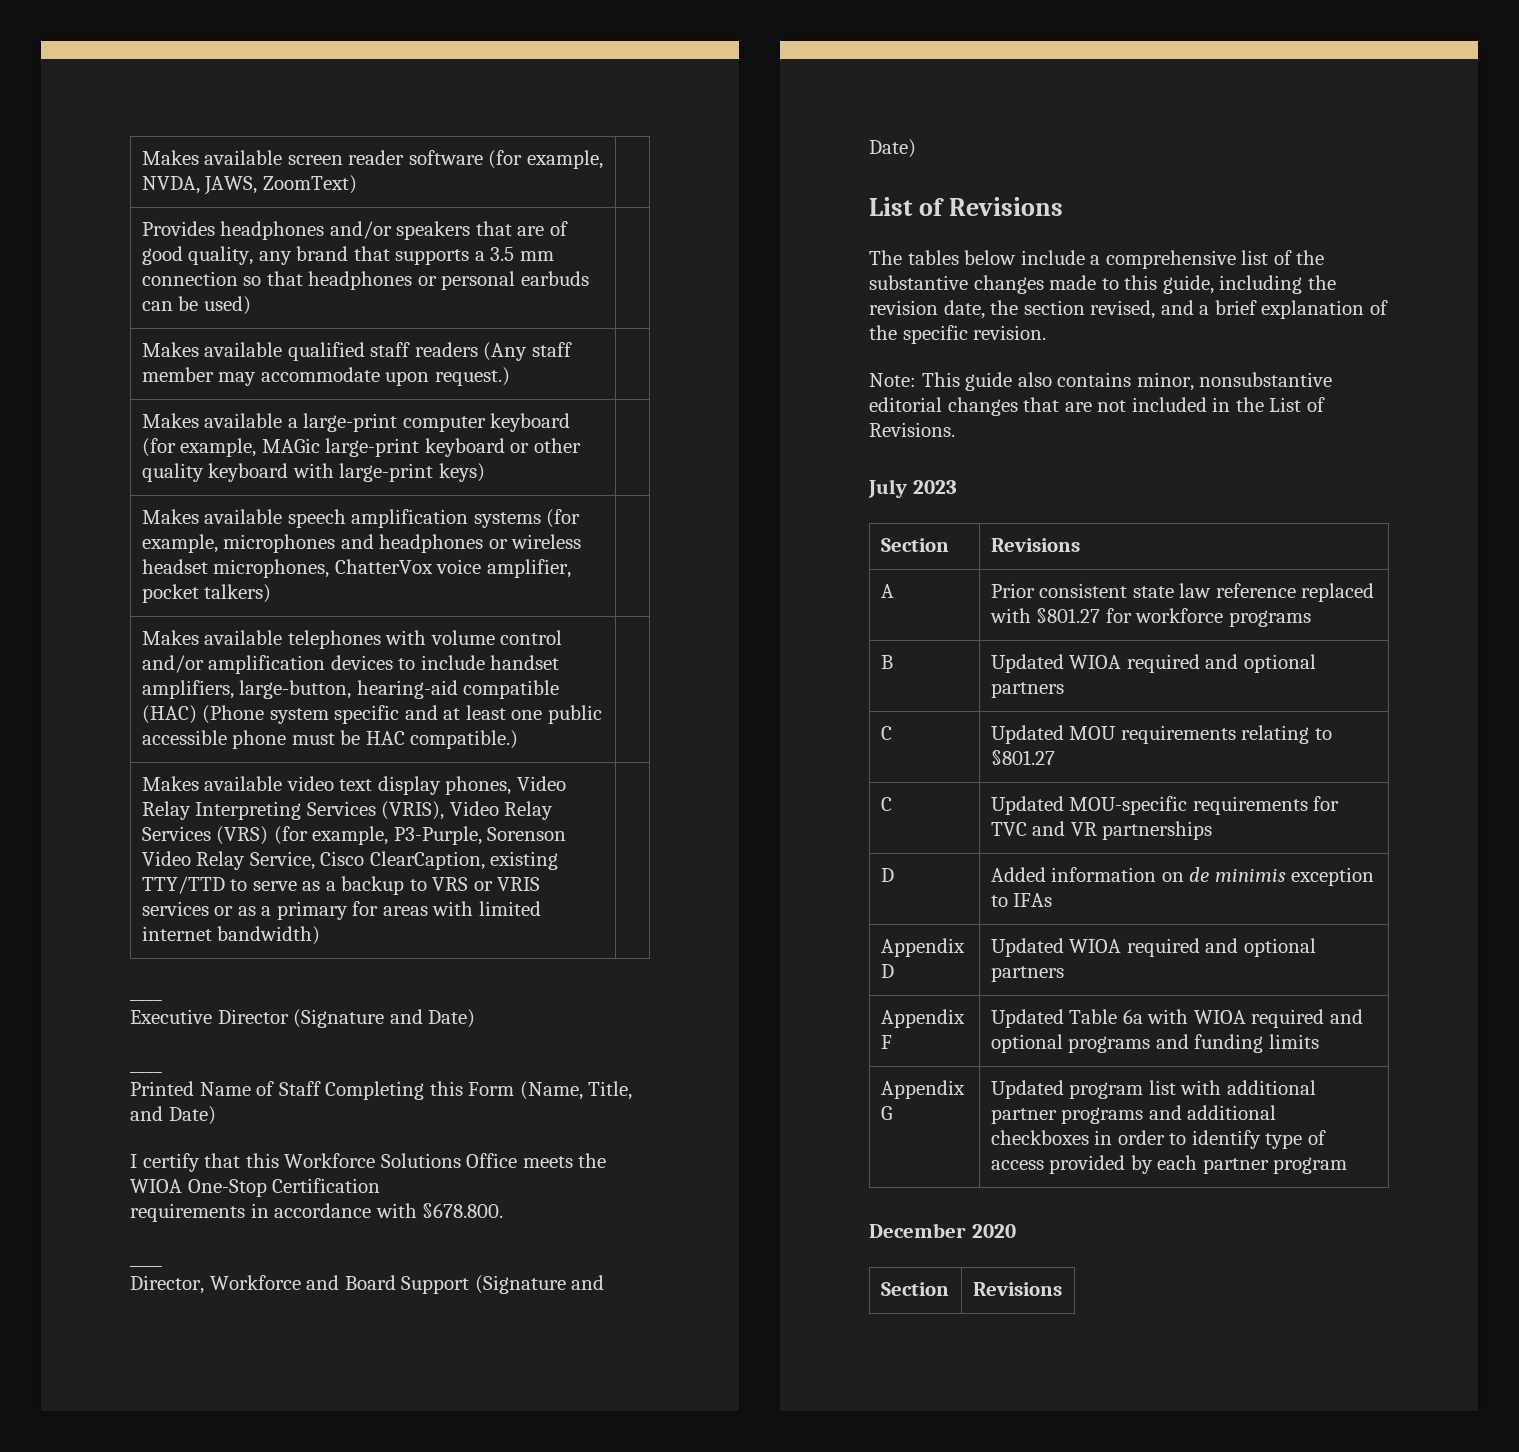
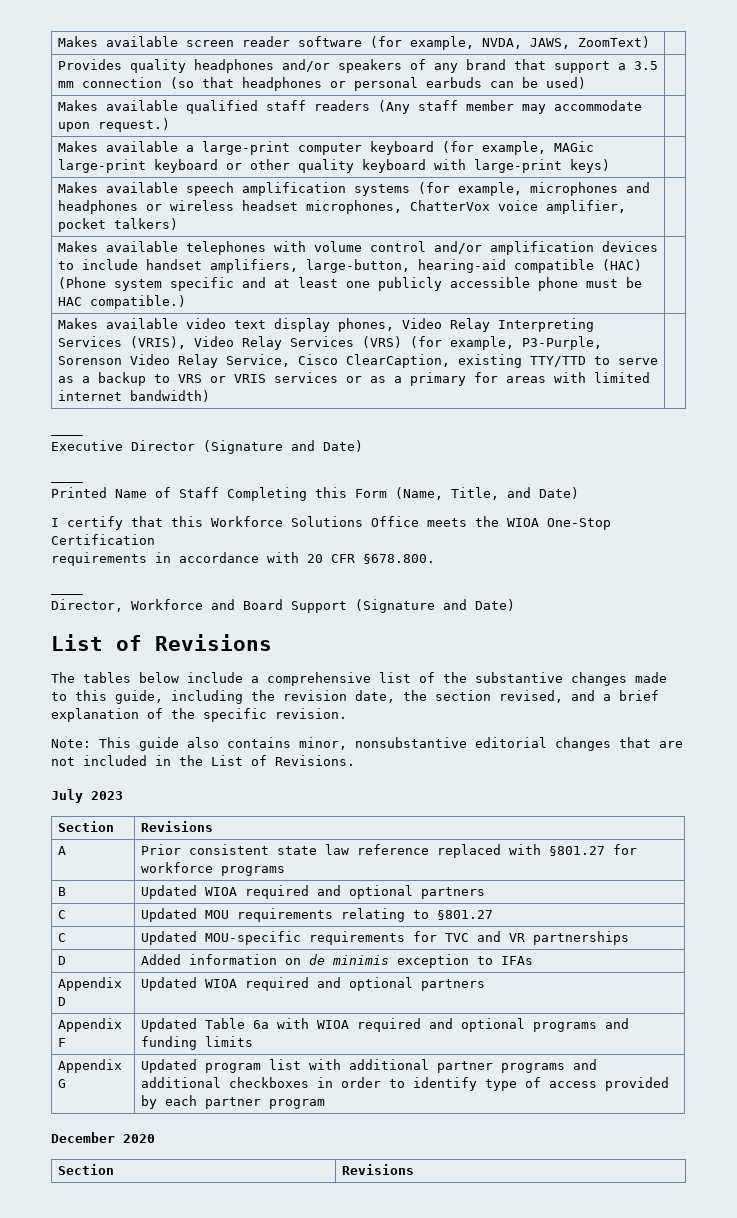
- Provides headphones and/or speakers that are of good quality, any brand that supports a 3.5 mm connection so that headphones or personal earbuds can be used) |
+ Provides quality headphones and/or speakers of any brand that support a 3.5 mm connection (so that headphones or personal earbuds can be used) |
- Makes available telephones with volume control and/or amplification devices to include handset amplifiers, large-button, hearing-aid compatible (HAC) (Phone system specific and at least one public accessible phone must be HAC compatible.) |
+ Makes available telephones with volume control and/or amplification devices to include handset amplifiers, large-button, hearing-aid compatible (HAC) (Phone system specific and at least one publicly accessible phone must be HAC compatible.) |
- requirements in accordance with §678.800.
+ requirements in accordance with 20 CFR §678.800.

